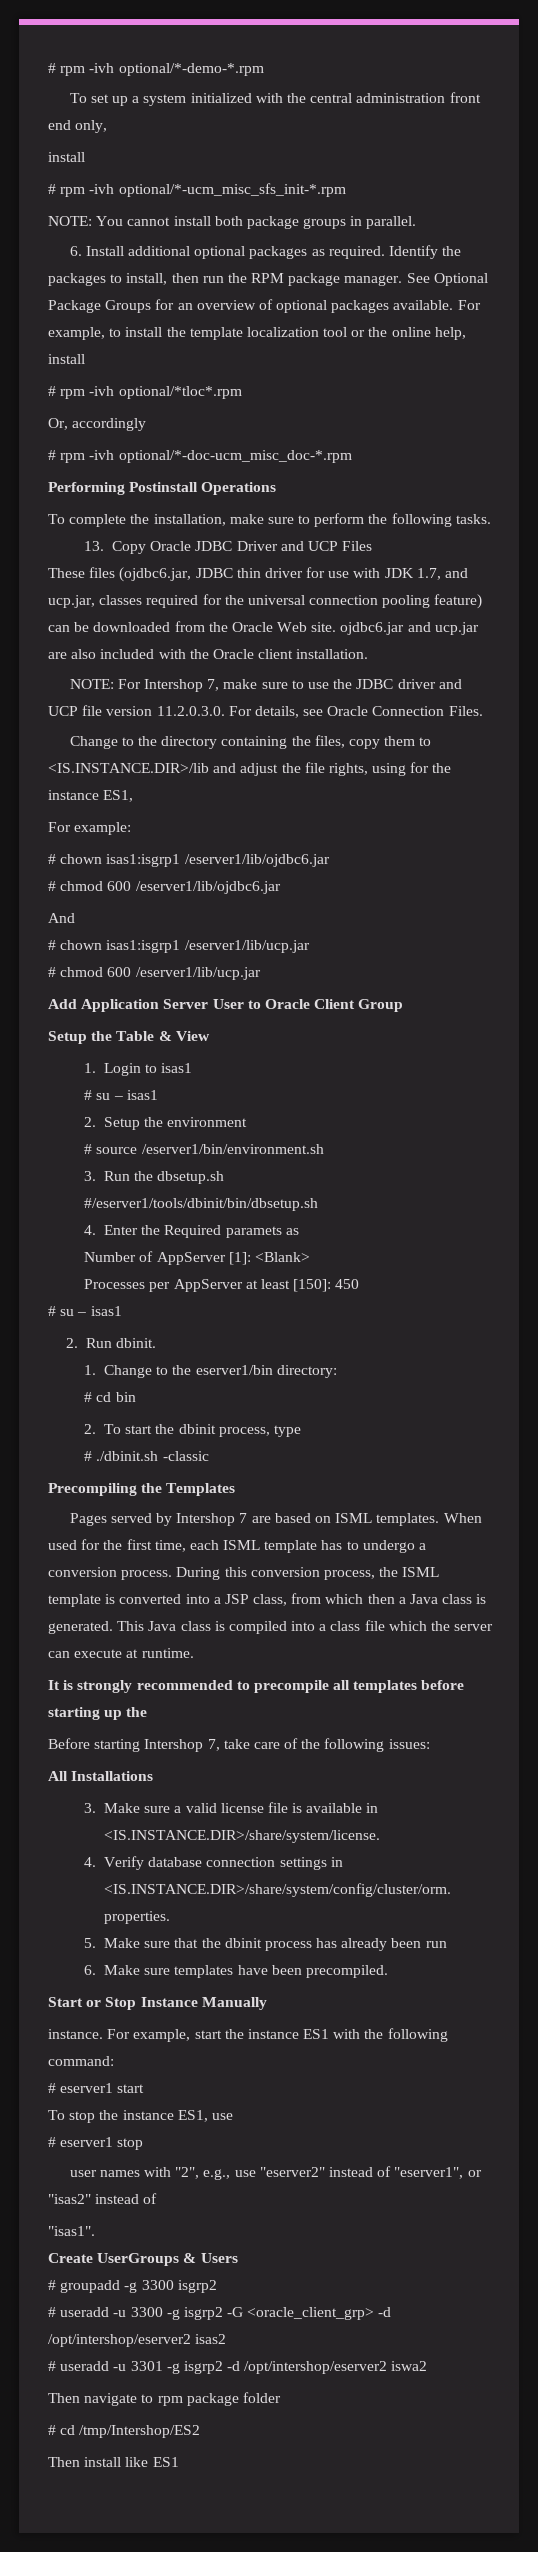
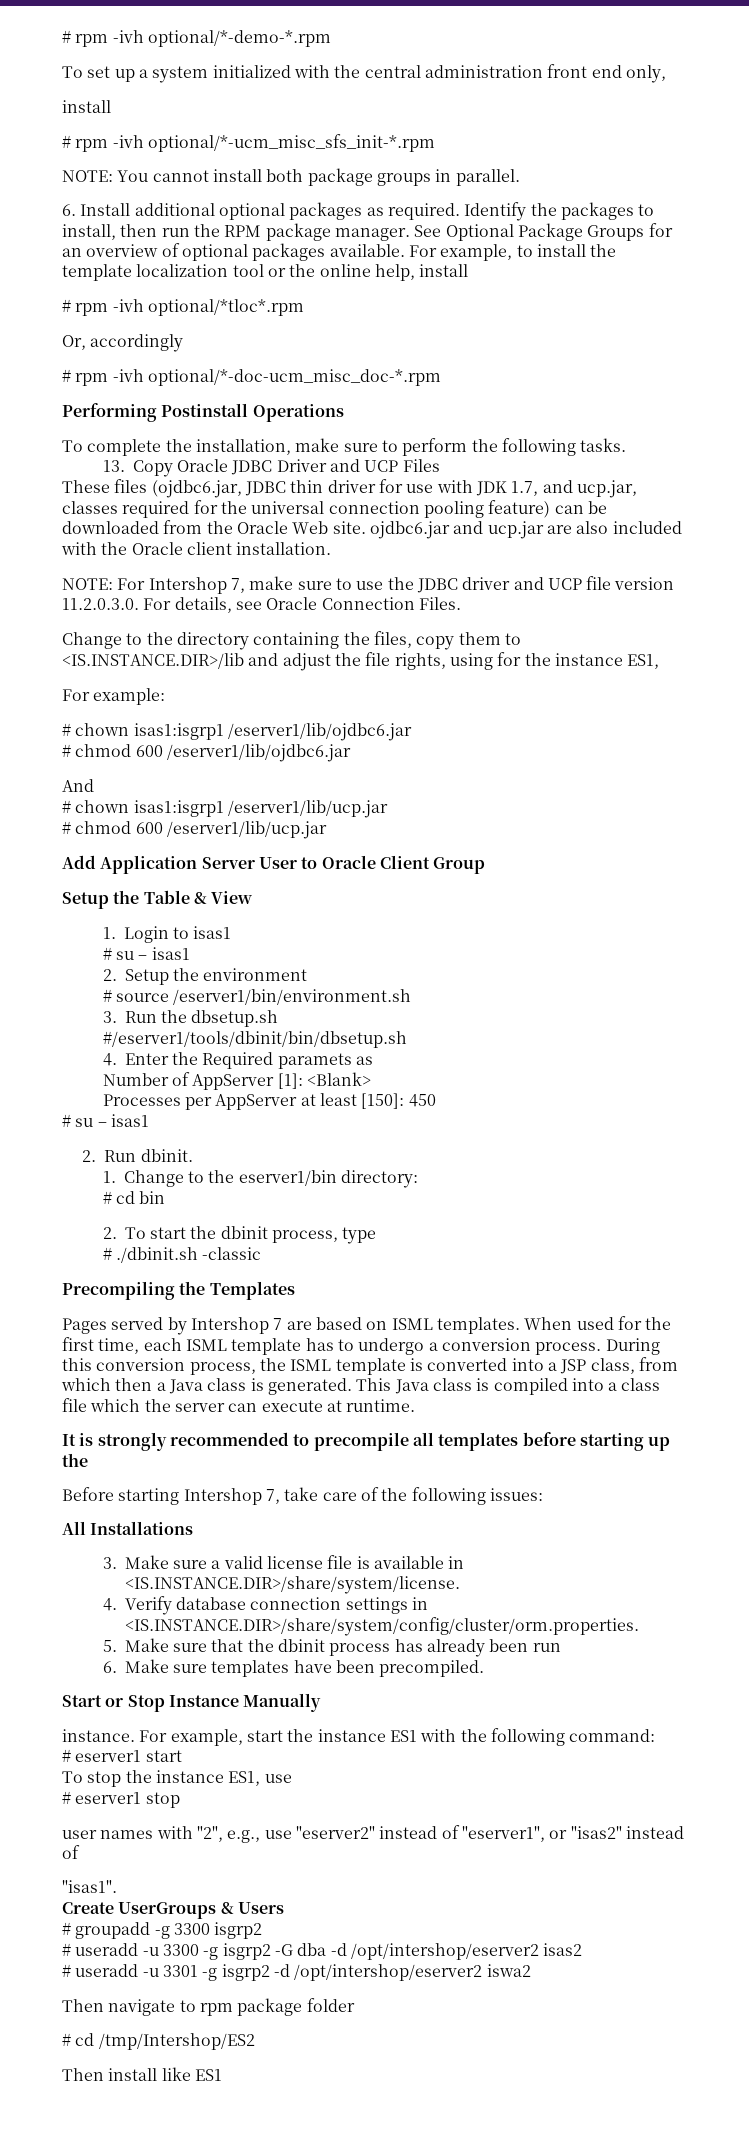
- # useradd -u 3300 -g isgrp2 -G <oracle_client_grp> -d /opt/intershop/eserver2 isas2
+ # useradd -u 3300 -g isgrp2 -G dba -d /opt/intershop/eserver2 isas2

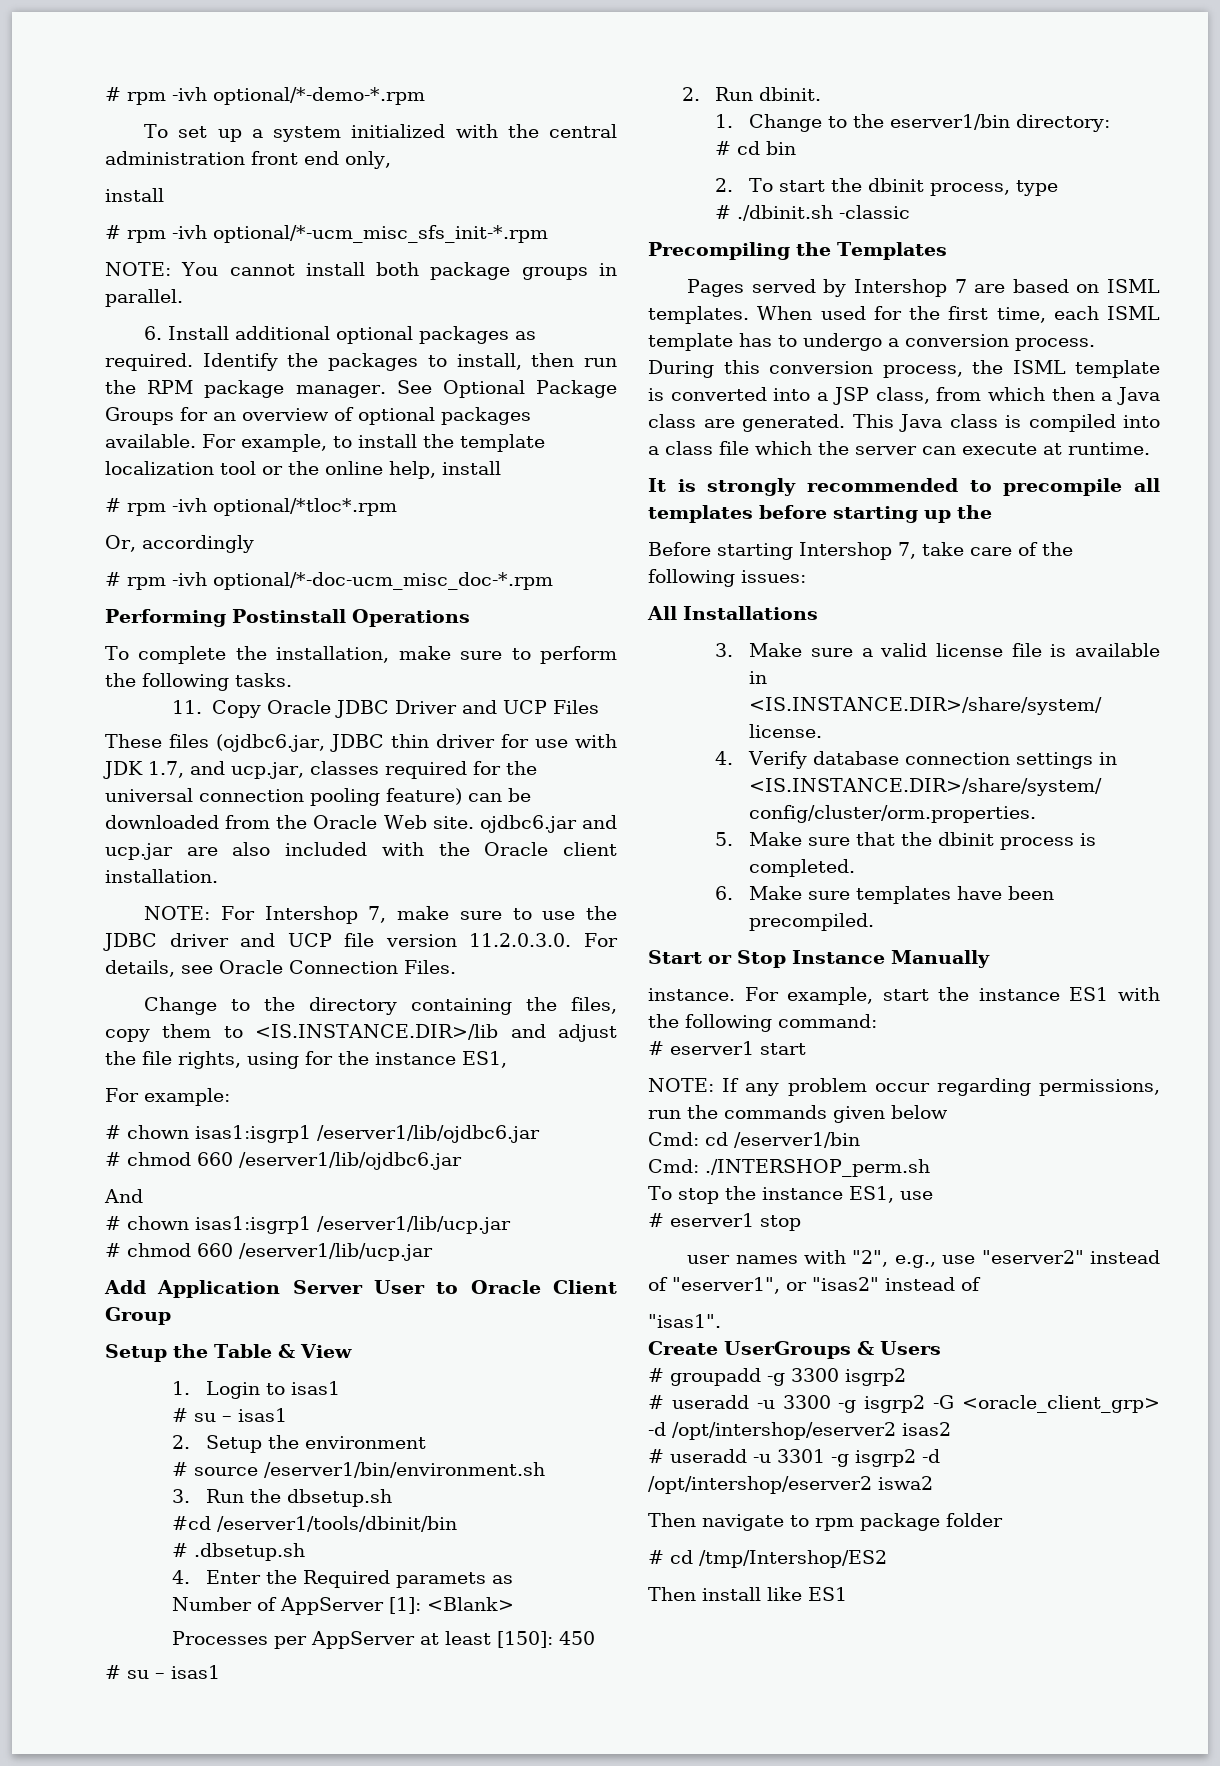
- 13. Copy Oracle JDBC Driver and UCP Files
+ 11. Copy Oracle JDBC Driver and UCP Files
- # chmod 600 /eserver1/lib/ojdbc6.jar
+ # chmod 660 /eserver1/lib/ojdbc6.jar
- # chmod 600 /eserver1/lib/ucp.jar
+ # chmod 660 /eserver1/lib/ucp.jar
- #/eserver1/tools/dbinit/bin/dbsetup.sh
+ #cd /eserver1/tools/dbinit/bin
+ # .dbsetup.sh
- During this conversion process, the ISML template is converted into a JSP class, from which then a Java class is generated.
+ During this conversion process, the ISML template is converted into a JSP class, from which then a Java class are generated.
- 5. Make sure that the dbinit process has already been run
+ 5. Make sure that the dbinit process is completed.
+ NOTE: If any problem occur regarding permissions, run the commands given below
+ Cmd: cd /eserver1/bin
+ Cmd: ./INTERSHOP_perm.sh
- # useradd -u 3300 -g isgrp2 -G dba -d /opt/intershop/eserver2 isas2
+ # useradd -u 3300 -g isgrp2 -G <oracle_client_grp> -d /opt/intershop/eserver2 isas2

